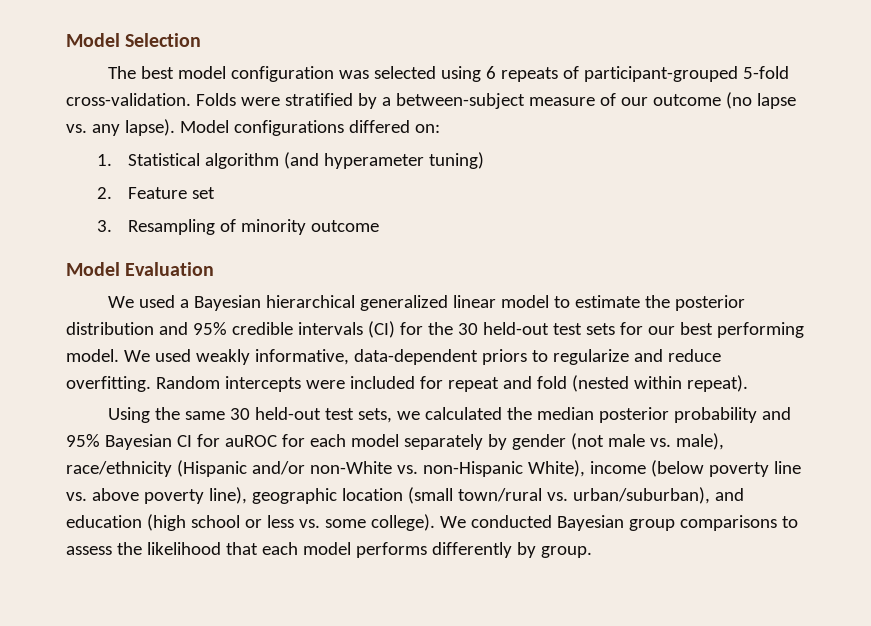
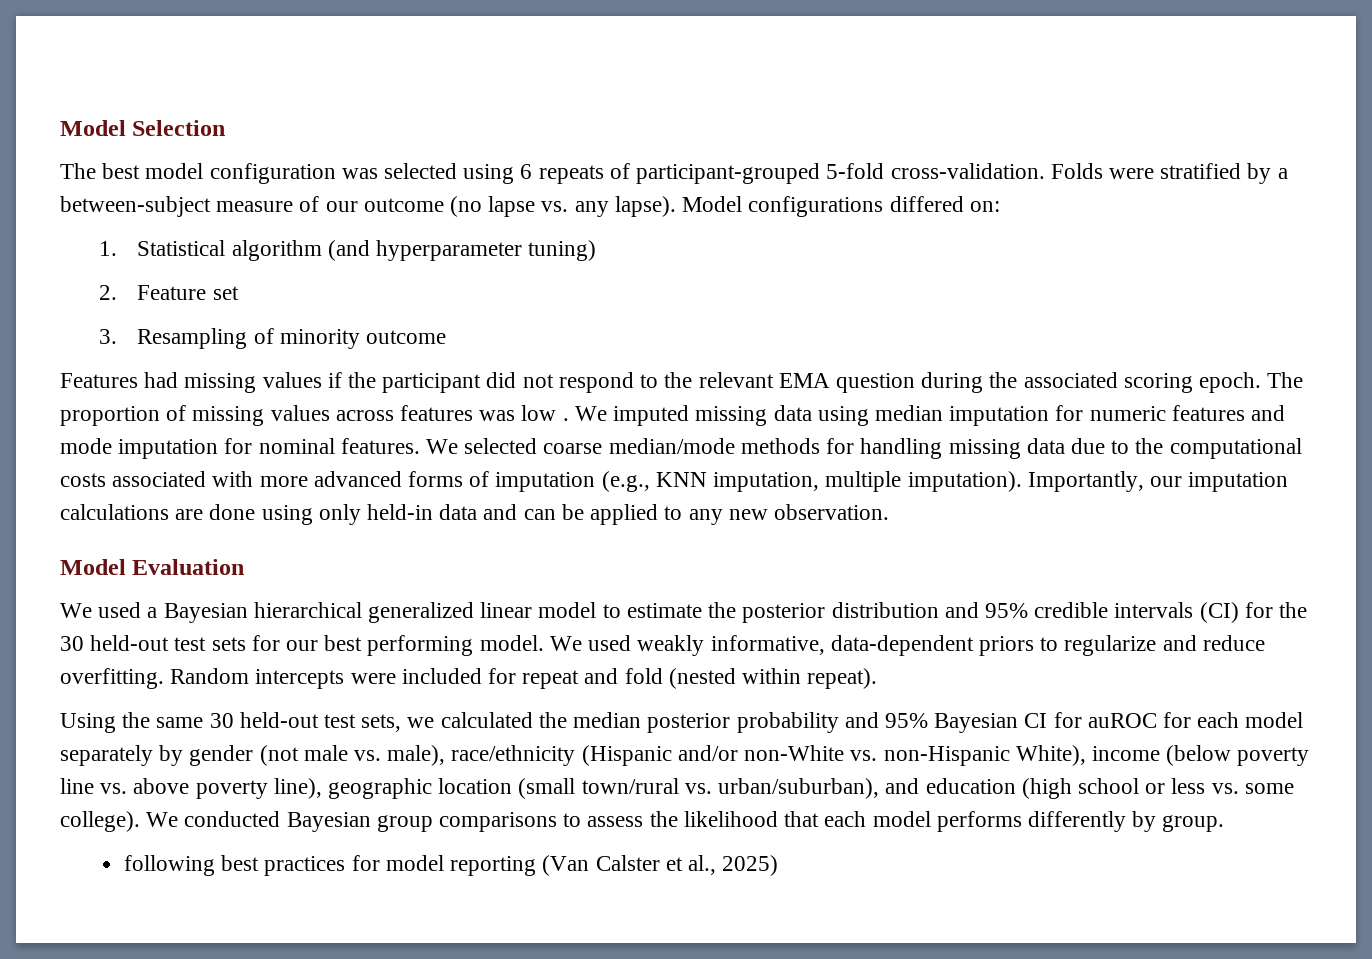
- 1. Statistical algorithm (and hyperameter tuning)
+ 1. Statistical algorithm (and hyperparameter tuning)
+ Features had missing values if the participant did not respond to the relevant EMA question during the associated scoring epoch. The proportion of missing values across features was low . We imputed missing data using median imputation for numeric features and mode imputation for nominal features. We selected coarse median/mode methods for handling missing data due to the computational costs associated with more advanced forms of imputation (e.g., KNN imputation, multiple imputation). Importantly, our imputation calculations are done using only held-in data and can be applied to any new observation.
+ following best practices for model reporting (Van Calster et al., 2025)

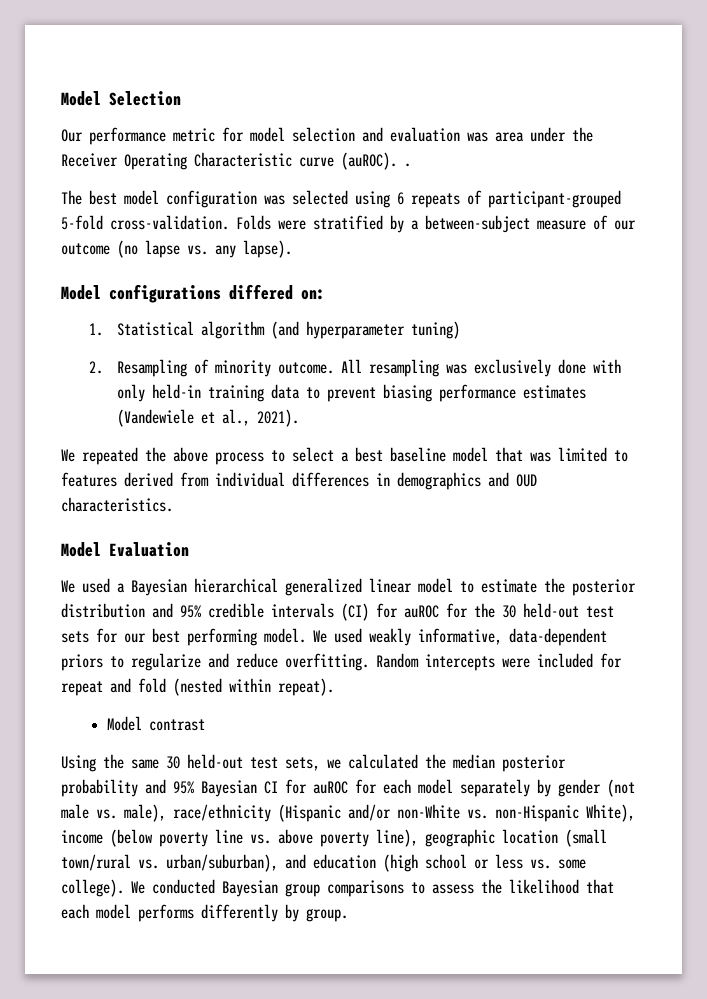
+ Our performance metric for model selection and evaluation was area under the Receiver Operating Characteristic curve (auROC). .
- Folds were stratified by a between-subject measure of our outcome (no lapse vs. any lapse). Model configurations differed on:
+ Folds were stratified by a between-subject measure of our outcome (no lapse vs. any lapse).
+ Model configurations differed on:
- 2. Feature set
- 3. Resampling of minority outcome
- Features had missing values if the participant did not respond to the relevant EMA question during the associated scoring epoch. The proportion of missing values across features was low . We imputed missing data using median imputation for numeric features and mode imputation for nominal features. We selected coarse median/mode methods for handling missing data due to the computational costs associated with more advanced forms of imputation (e.g., KNN imputation, multiple imputation). Importantly, our imputation calculations are done using only held-in data and can be applied to any new observation.
+ 2. Resampling of minority outcome. All resampling was exclusively done with only held-in training data to prevent biasing performance estimates (Vandewiele et al., 2021).
+ We repeated the above process to select a best baseline model that was limited to features derived from individual differences in demographics and OUD characteristics.
- We used a Bayesian hierarchical generalized linear model to estimate the posterior distribution and 95% credible intervals (CI) for the 30 held-out test sets for our best performing model.
+ We used a Bayesian hierarchical generalized linear model to estimate the posterior distribution and 95% credible intervals (CI) for auROC for the 30 held-out test sets for our best performing model.
+ Model contrast
- following best practices for model reporting (Van Calster et al., 2025)

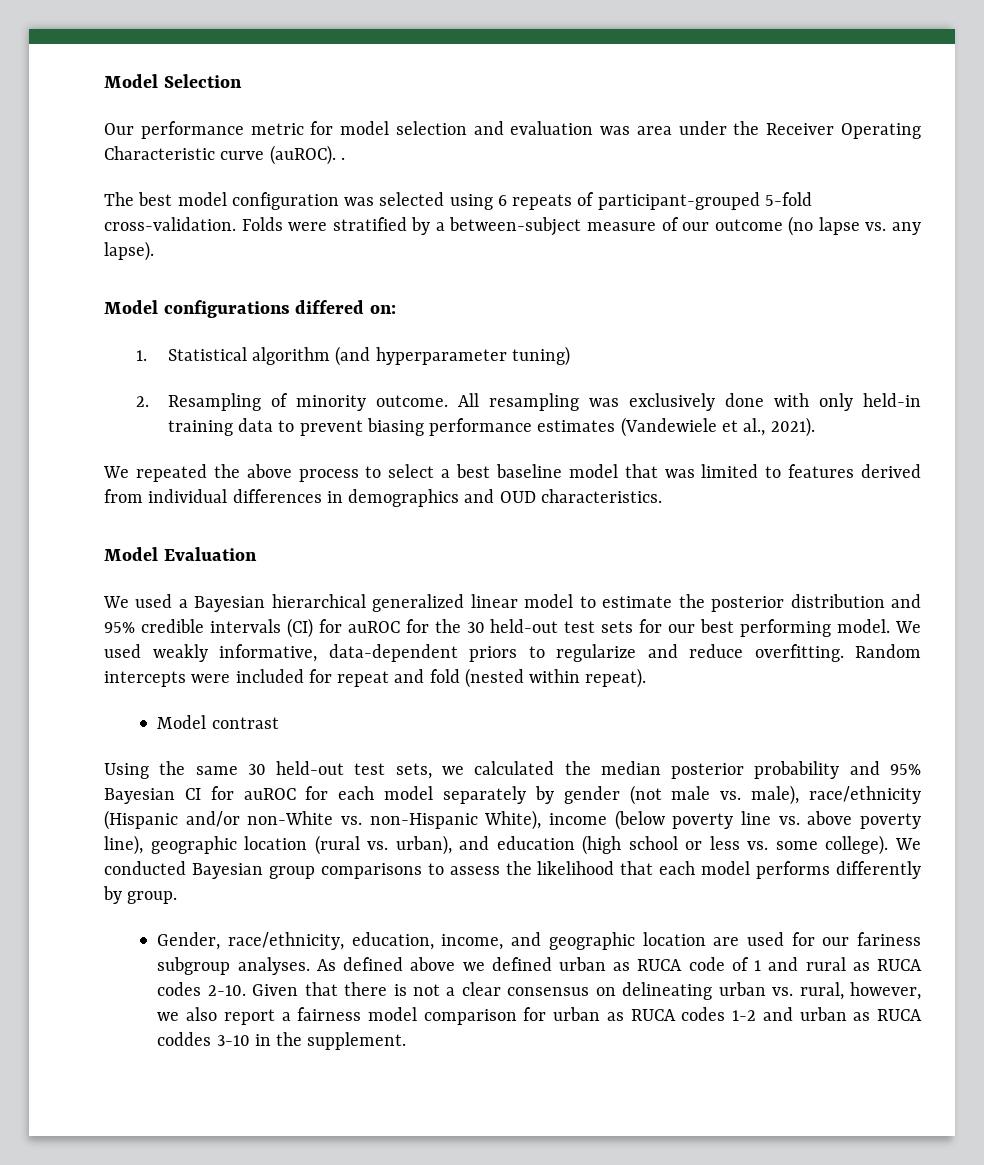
- Using the same 30 held-out test sets, we calculated the median posterior probability and 95% Bayesian CI for auROC for each model separately by gender (not male vs. male), race/ethnicity (Hispanic and/or non-White vs. non-Hispanic White), income (below poverty line vs. above poverty line), geographic location (small town/rural vs. urban/suburban), and education (high school or less vs. some college).
+ Using the same 30 held-out test sets, we calculated the median posterior probability and 95% Bayesian CI for auROC for each model separately by gender (not male vs. male), race/ethnicity (Hispanic and/or non-White vs. non-Hispanic White), income (below poverty line vs. above poverty line), geographic location (rural vs. urban), and education (high school or less vs. some college).
+ Gender, race/ethnicity, education, income, and geographic location are used for our fariness subgroup analyses. As defined above we defined urban as RUCA code of 1 and rural as RUCA codes 2-10. Given that there is not a clear consensus on delineating urban vs. rural, however, we also report a fairness model comparison for urban as RUCA codes 1-2 and urban as RUCA coddes 3-10 in the supplement.

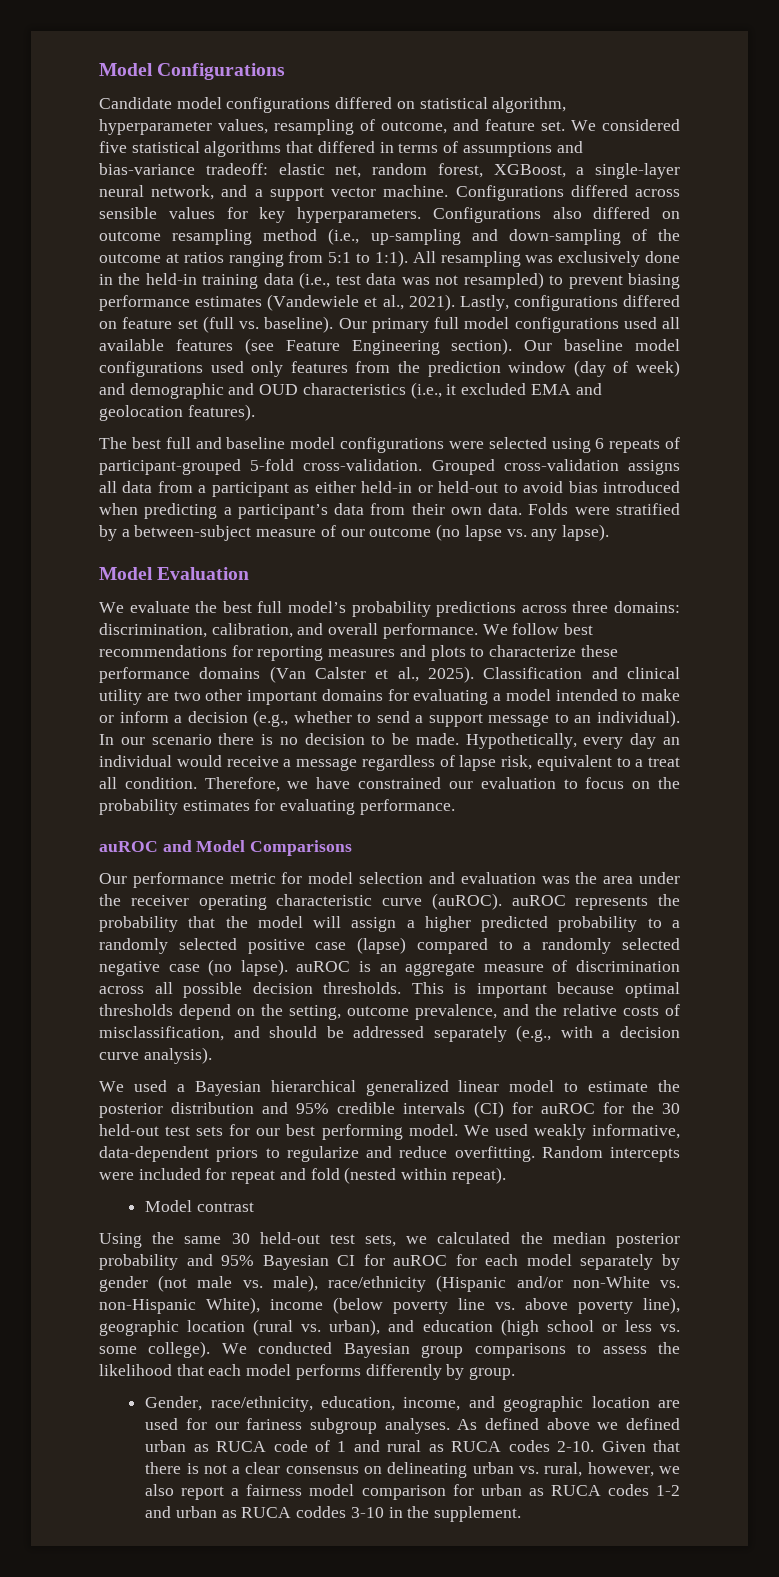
- Model Selection
- Our performance metric for model selection and evaluation was area under the Receiver Operating Characteristic curve (auROC). .
- The best model configuration was selected using 6 repeats of participant-grouped 5-fold cross-validation.
+ Model Configurations
+ Candidate model configurations differed on statistical algorithm, hyperparameter values, resampling of outcome, and feature set. We considered five statistical algorithms that differed in terms of assumptions and bias-variance tradeoff: elastic net, random forest, XGBoost, a single-layer neural network, and a support vector machine. Configurations differed across sensible values for key hyperparameters. Configurations also differed on outcome resampling method (i.e., up-sampling and down-sampling of the outcome at ratios ranging from 5:1 to 1:1). All resampling was exclusively done in the held-in training data (i.e., test data was not resampled) to prevent biasing performance estimates (Vandewiele et al., 2021). Lastly, configurations differed on feature set (full vs. baseline). Our primary full model configurations used all available features (see Feature Engineering section). Our baseline model configurations used only features from the prediction window (day of week) and demographic and OUD characteristics (i.e., it excluded EMA and geolocation features).
+ The best full and baseline model configurations were selected using 6 repeats of participant-grouped 5-fold cross-validation.
+ Grouped cross-validation assigns all data from a participant as either held-in or held-out to avoid bias introduced when predicting a participant’s data from their own data.
- Model configurations differed on:
- 1. Statistical algorithm (and hyperparameter tuning)
- 2. Resampling of minority outcome. All resampling was exclusively done with only held-in training data to prevent biasing performance estimates (Vandewiele et al., 2021).
- We repeated the above process to select a best baseline model that was limited to features derived from individual differences in demographics and OUD characteristics.
  Model Evaluation
+ We evaluate the best full model’s probability predictions across three domains: discrimination, calibration, and overall performance. We follow best recommendations for reporting measures and plots to characterize these performance domains (Van Calster et al., 2025). Classification and clinical utility are two other important domains for evaluating a model intended to make or inform a decision (e.g., whether to send a support message to an individual). In our scenario there is no decision to be made. Hypothetically, every day an individual would receive a message regardless of lapse risk, equivalent to a treat all condition. Therefore, we have constrained our evaluation to focus on the probability estimates for evaluating performance.
+ auROC and Model Comparisons
+ Our performance metric for model selection and evaluation was the area under the receiver operating characteristic curve (auROC). auROC represents the probability that the model will assign a higher predicted probability to a randomly selected positive case (lapse) compared to a randomly selected negative case (no lapse). auROC is an aggregate measure of discrimination across all possible decision thresholds. This is important because optimal thresholds depend on the setting, outcome prevalence, and the relative costs of misclassification, and should be addressed separately (e.g., with a decision curve analysis).

